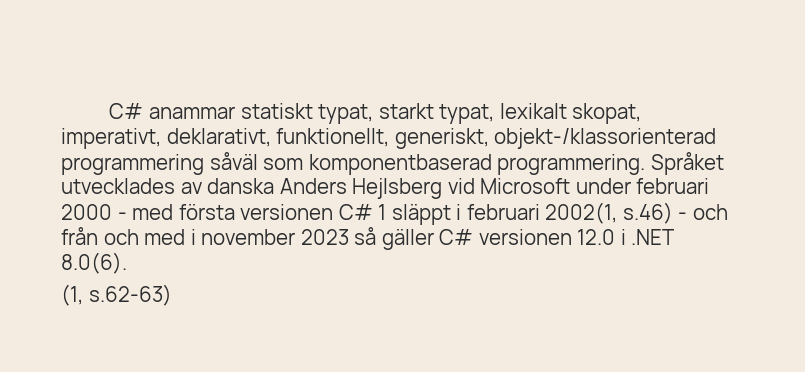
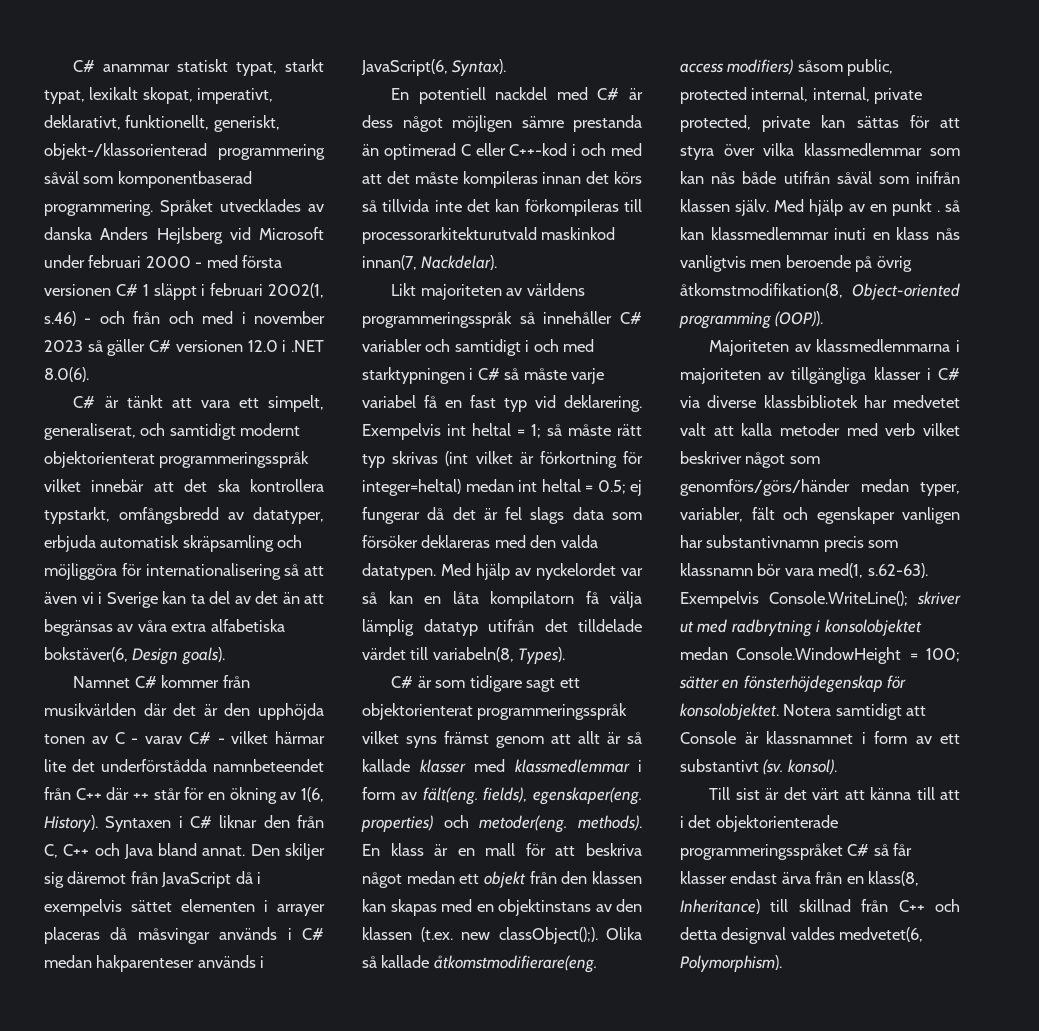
- (1, s.62-63)
+ C# är tänkt att vara ett simpelt, generaliserat, och samtidigt modernt objektorienterat programmeringsspråk vilket innebär att det ska kontrollera typstarkt, omfångsbredd av datatyper, erbjuda automatisk skräpsamling och möjliggöra för internationalisering så att även vi i Sverige kan ta del av det än att begränsas av våra extra alfabetiska bokstäver(6, Design goals).
+ Namnet C# kommer från musikvärlden där det är den upphöjda tonen av C - varav C# - vilket härmar lite det underförstådda namnbeteendet från C++ där ++ står för en ökning av 1(6, History). Syntaxen i C# liknar den från C, C++ och Java bland annat. Den skiljer sig däremot från JavaScript då i exempelvis sättet elementen i arrayer placeras då måsvingar används i C# medan hakparenteser används i JavaScript(6, Syntax).
+ En potentiell nackdel med C# är dess något möjligen sämre prestanda än optimerad C eller C++-kod i och med att det måste kompileras innan det körs så tillvida inte det kan förkompileras till processorarkitekturutvald maskinkod innan(7, Nackdelar).
+ Likt majoriteten av världens programmeringsspråk så innehåller C# variabler och samtidigt i och med starktypningen i C# så måste varje variabel få en fast typ vid deklarering. Exempelvis int heltal = 1; så måste rätt typ skrivas (int vilket är förkortning för integer=heltal) medan int heltal = 0.5; ej fungerar då det är fel slags data som försöker deklareras med den valda datatypen. Med hjälp av nyckelordet var så kan en låta kompilatorn få välja lämplig datatyp utifrån det tilldelade värdet till variabeln(8, Types).
+ C# är som tidigare sagt ett objektorienterat programmeringsspråk vilket syns främst genom att allt är så kallade klasser med klassmedlemmar i form av fält(eng. fields), egenskaper(eng. properties) och metoder(eng. methods). En klass är en mall för att beskriva något medan ett objekt från den klassen kan skapas med en objektinstans av den klassen (t.ex. new classObject();). Olika så kallade åtkomstmodifierare(eng. access modifiers) såsom public, protected internal, internal, private protected, private kan sättas för att styra över vilka klassmedlemmar som kan nås både utifrån såväl som inifrån klassen själv. Med hjälp av en punkt . så kan klassmedlemmar inuti en klass nås vanligtvis men beroende på övrig åtkomstmodifikation(8, Object-oriented programming (OOP)).
+ Majoriteten av klassmedlemmarna i majoriteten av tillgängliga klasser i C# via diverse klassbibliotek har medvetet valt att kalla metoder med verb vilket beskriver något som genomförs/görs/händer medan typer, variabler, fält och egenskaper vanligen har substantivnamn precis som klassnamn bör vara med(1, s.62-63). Exempelvis Console.WriteLine(); skriver ut med radbrytning i konsolobjektet medan Console.WindowHeight = 100; sätter en fönsterhöjdegenskap för konsolobjektet. Notera samtidigt att Console är klassnamnet i form av ett substantivt (sv. konsol).
+ Till sist är det värt att känna till att i det objektorienterade programmeringsspråket C# så får klasser endast ärva från en klass(8, Inheritance) till skillnad från C++ och detta designval valdes medvetet(6, Polymorphism).

